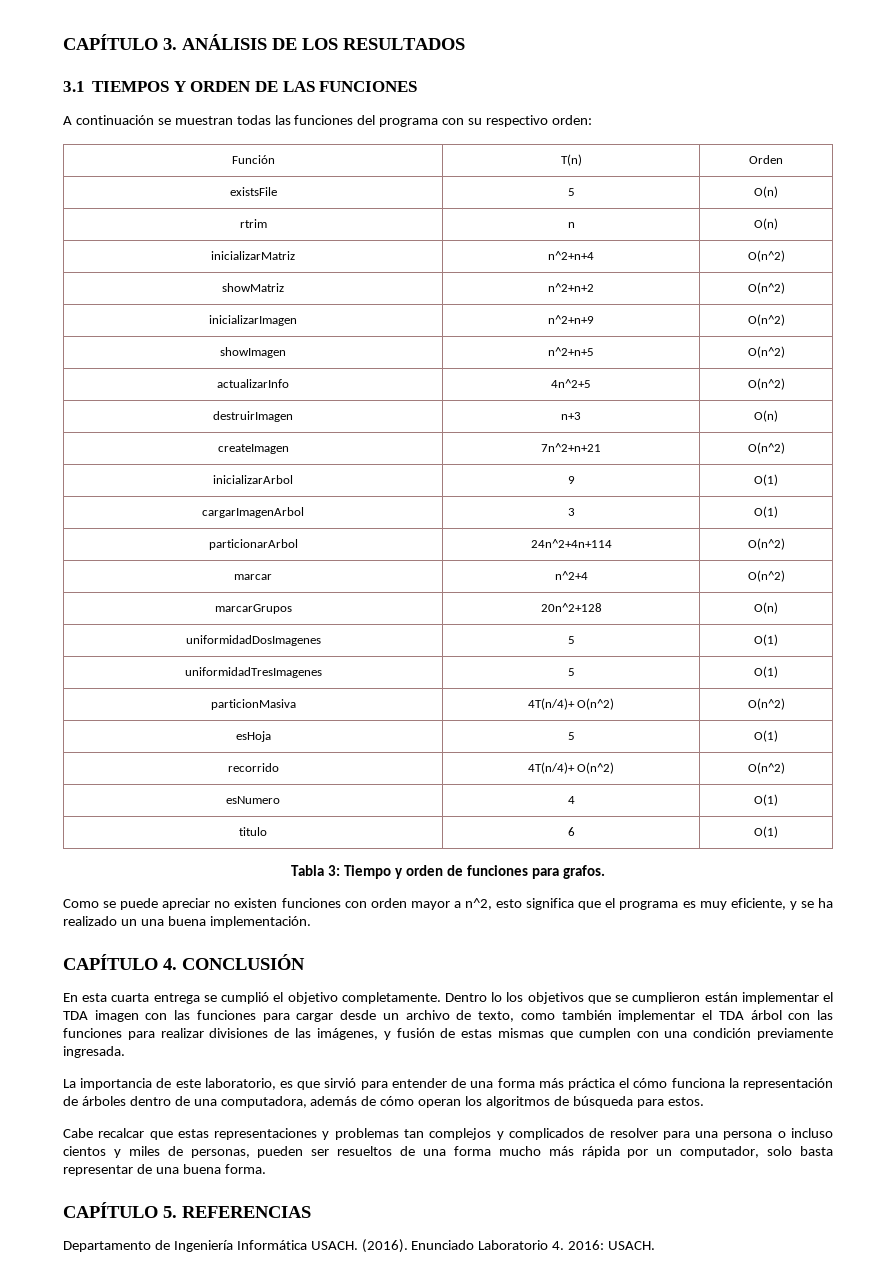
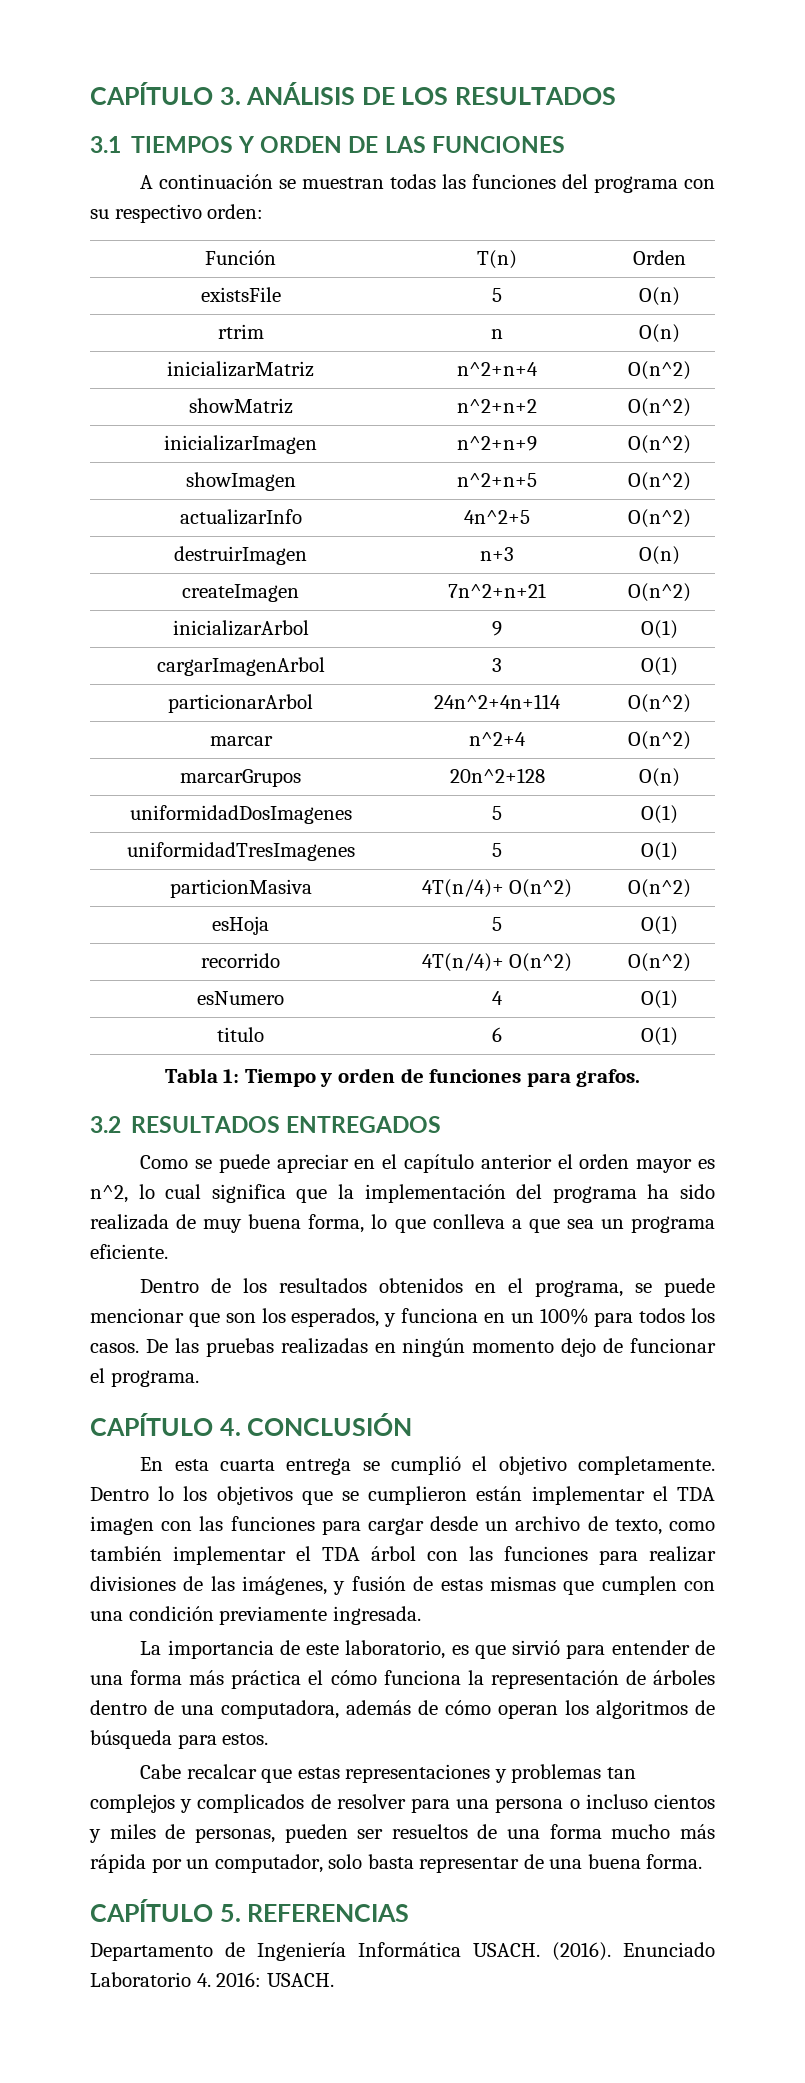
- Tabla 3: Tiempo y orden de funciones para grafos.
+ Tabla 1: Tiempo y orden de funciones para grafos.
+ 3.2 RESULTADOS ENTREGADOS
- Como se puede apreciar no existen funciones con orden mayor a n^2, esto significa que el programa es muy eficiente, y se ha realizado un una buena implementación.
+ Como se puede apreciar en el capítulo anterior el orden mayor es n^2, lo cual significa que la implementación del programa ha sido realizada de muy buena forma, lo que conlleva a que sea un programa eficiente.
+ Dentro de los resultados obtenidos en el programa, se puede mencionar que son los esperados, y funciona en un 100% para todos los casos. De las pruebas realizadas en ningún momento dejo de funcionar el programa.

